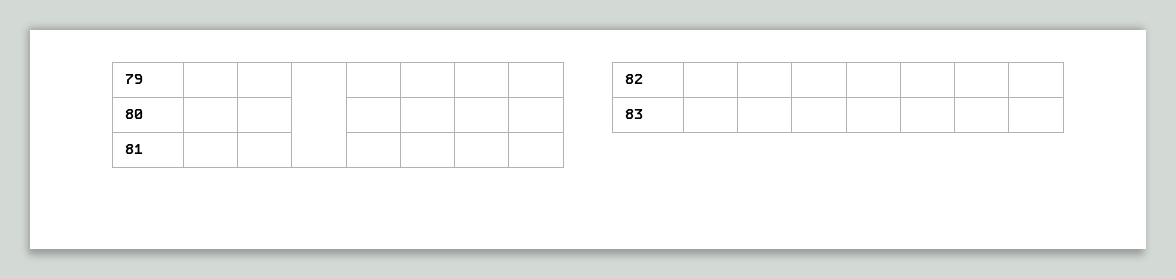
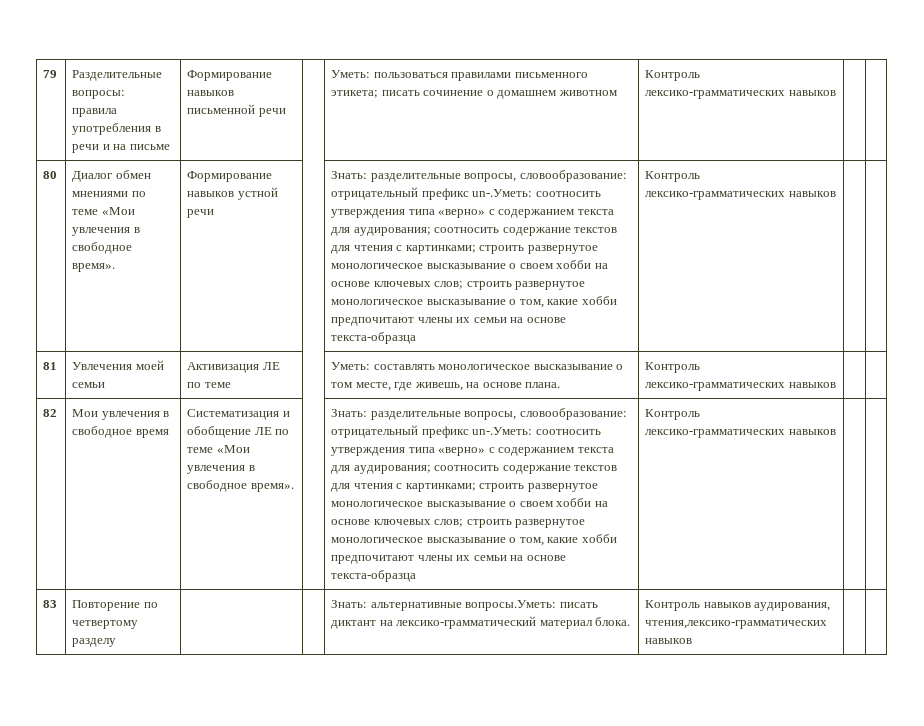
- 79 | | | | | | |
- 80 | | | | | | |
- 81 | | | | | | |
- 82 | | | | | | |
- 83 | | | | | | |
+ 79 | Разделительные вопросы: правила употребления в речи и на письме | Формирование навыков письменной речи | | Уметь: пользоваться правилами письменного этикета; писать сочинение о домашнем животном | Контроль лексико-грамматических навыков | |
+ 80 | Диалог обмен мнениями по теме «Мои увлечения в свободное время». | Формирование навыков устной речи | | Знать: разделительные вопросы, словообразование: отрицательный префикс un-.Уметь: соотносить утверждения типа «верно» с содержанием текста для аудирования; соотносить содержание текстов для чтения с картинками; строить развернутое монологическое высказывание о своем хобби на основе ключевых слов; строить развернутое монологическое высказывание о том, какие хобби предпочитают члены их семьи на основе текста-образца | Контроль лексико-грамматических навыков | |
+ 81 | Увлечения моей семьи | Активизация ЛЕ по теме | | Уметь: составлять монологическое высказывание о том месте, где живешь, на основе плана. | Контроль лексико-грамматических навыков | |
+ 82 | Мои увлечения в свободное время | Систематизация и обобщение ЛЕ по теме «Мои увлечения в свободное время». | | Знать: разделительные вопросы, словообразование: отрицательный префикс un-.Уметь: соотносить утверждения типа «верно» с содержанием текста для аудирования; соотносить содержание текстов для чтения с картинками; строить развернутое монологическое высказывание о своем хобби на основе ключевых слов; строить развернутое монологическое высказывание о том, какие хобби предпочитают члены их семьи на основе текста-образца | Контроль лексико-грамматических навыков | |
+ 83 | Повторение по четвертому разделу | | | Знать: альтернативные вопросы.Уметь: писать диктант на лексико-грамматический материал блока. | Контроль навыков аудирования, чтения,лексико-грамматических навыков | |

